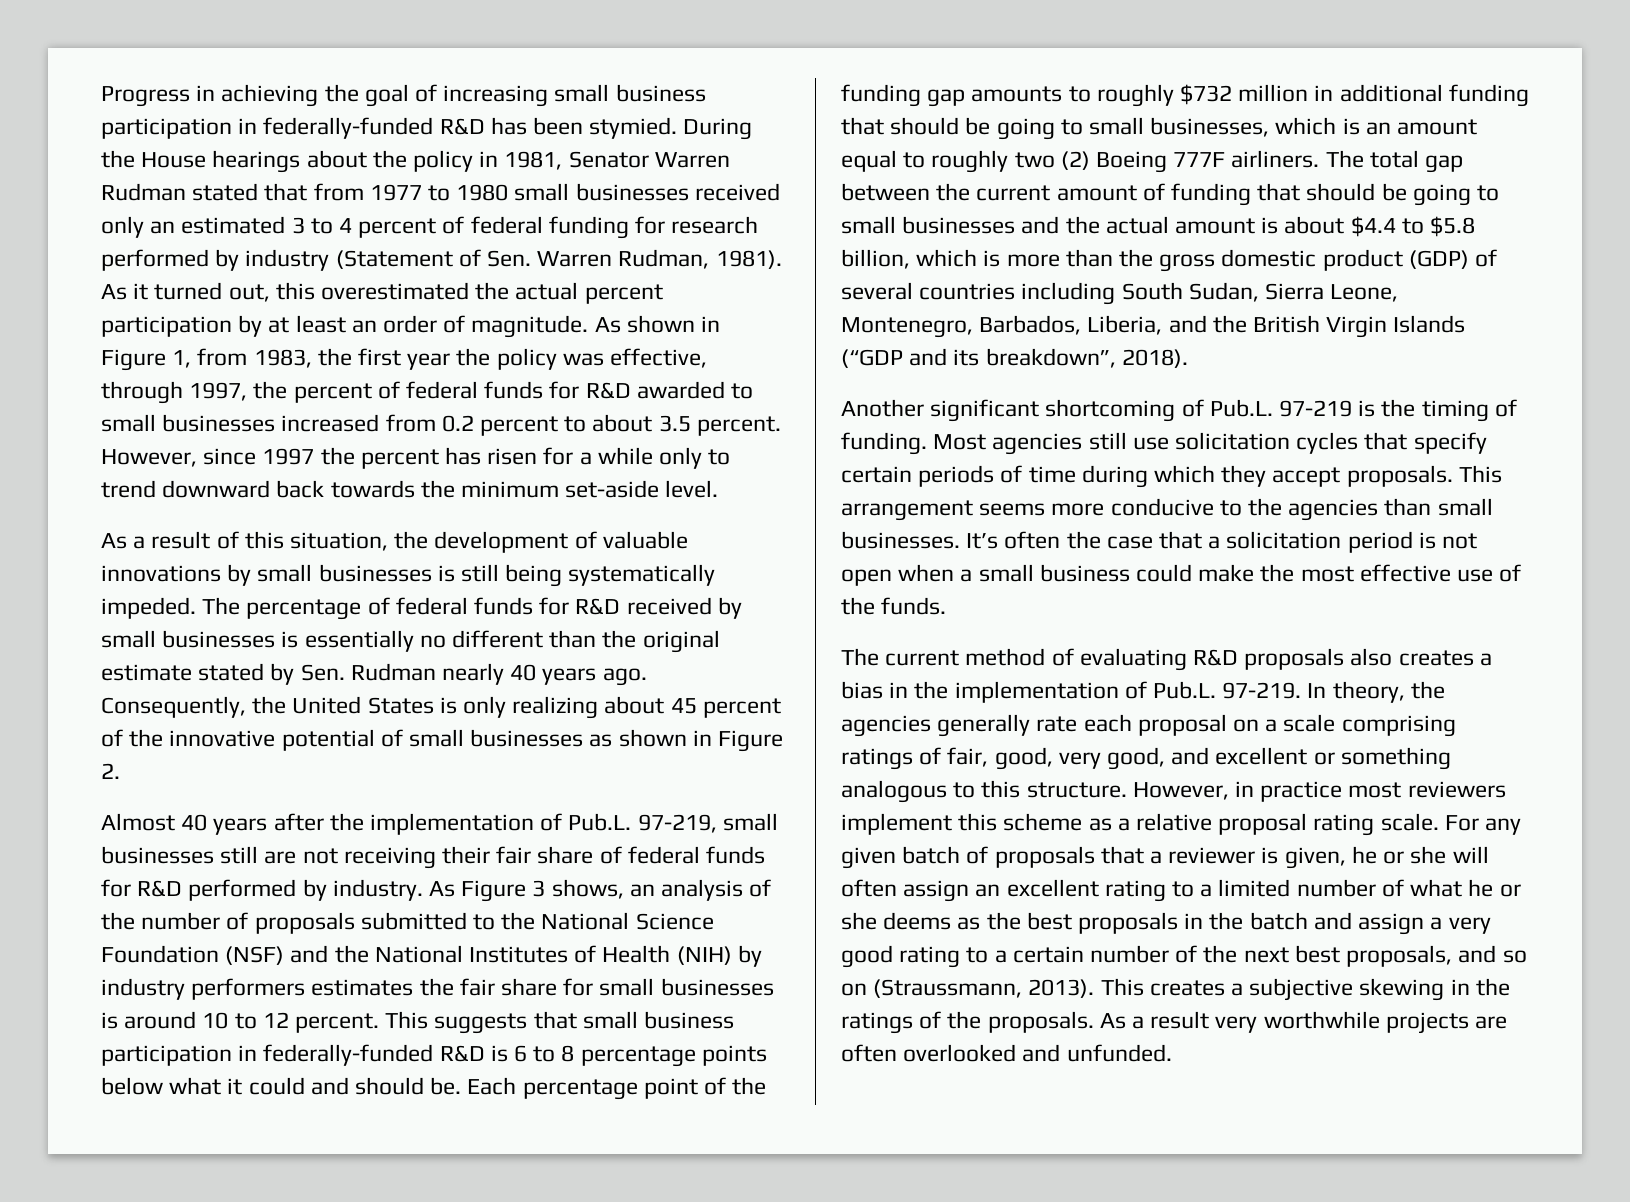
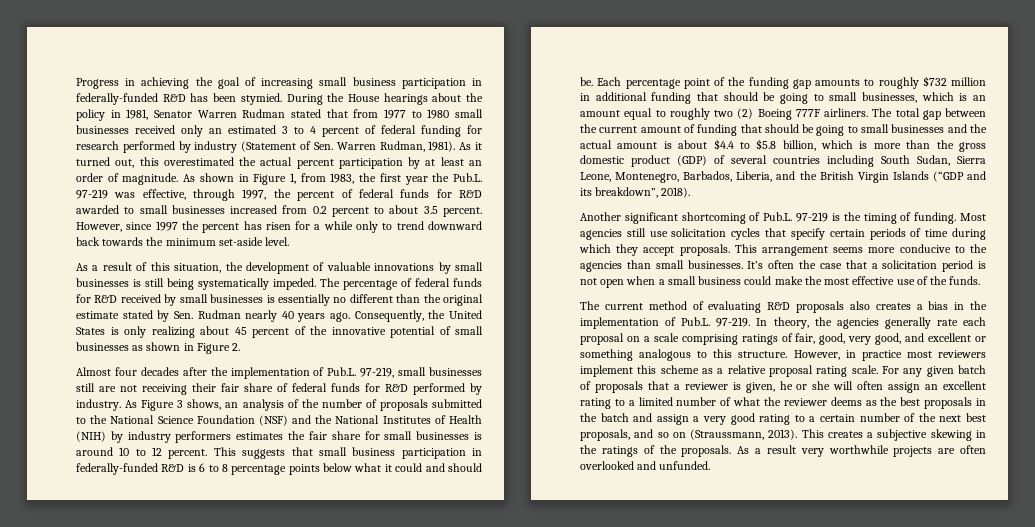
- As shown in Figure 1, from 1983, the first year the policy was effective, through 1997, the percent of federal funds for R&D awarded to small businesses increased from 0.2 percent to about 3.5 percent.
+ As shown in Figure 1, from 1983, the first year the Pub.L. 97-219 was effective, through 1997, the percent of federal funds for R&D awarded to small businesses increased from 0.2 percent to about 3.5 percent.
- Almost 40 years after the implementation of Pub.L. 97-219, small businesses still are not receiving their fair share of federal funds for R&D performed by industry.
+ Almost four decades after the implementation of Pub.L. 97-219, small businesses still are not receiving their fair share of federal funds for R&D performed by industry.
- For any given batch of proposals that a reviewer is given, he or she will often assign an excellent rating to a limited number of what he or she deems as the best proposals in the batch and assign a very good rating to a certain number of the next best proposals, and so on (Straussmann, 2013).
+ For any given batch of proposals that a reviewer is given, he or she will often assign an excellent rating to a limited number of what the reviewer deems as the best proposals in the batch and assign a very good rating to a certain number of the next best proposals, and so on (Straussmann, 2013).

